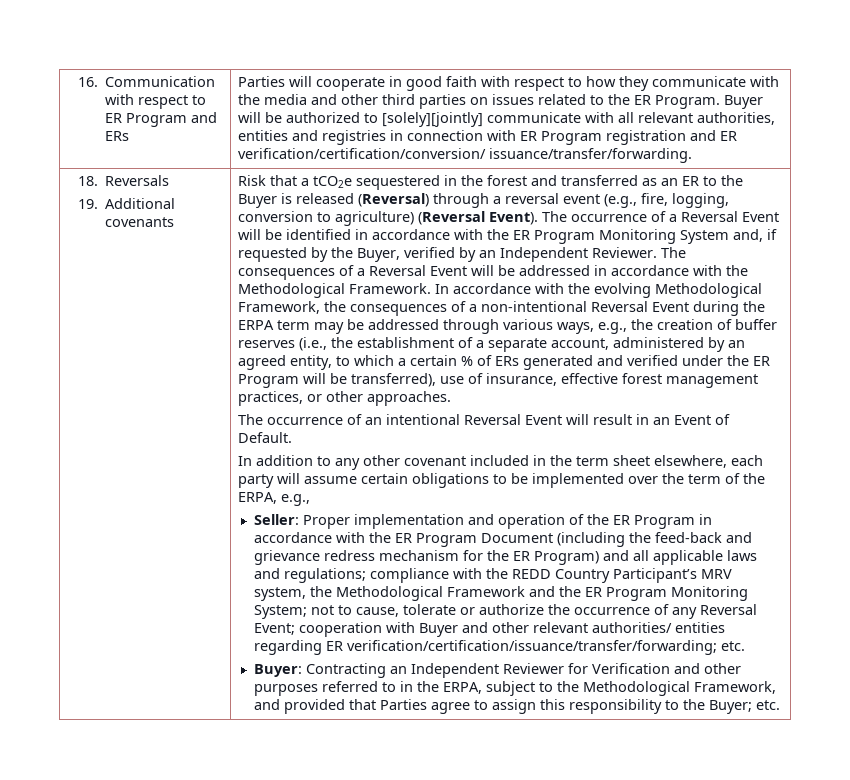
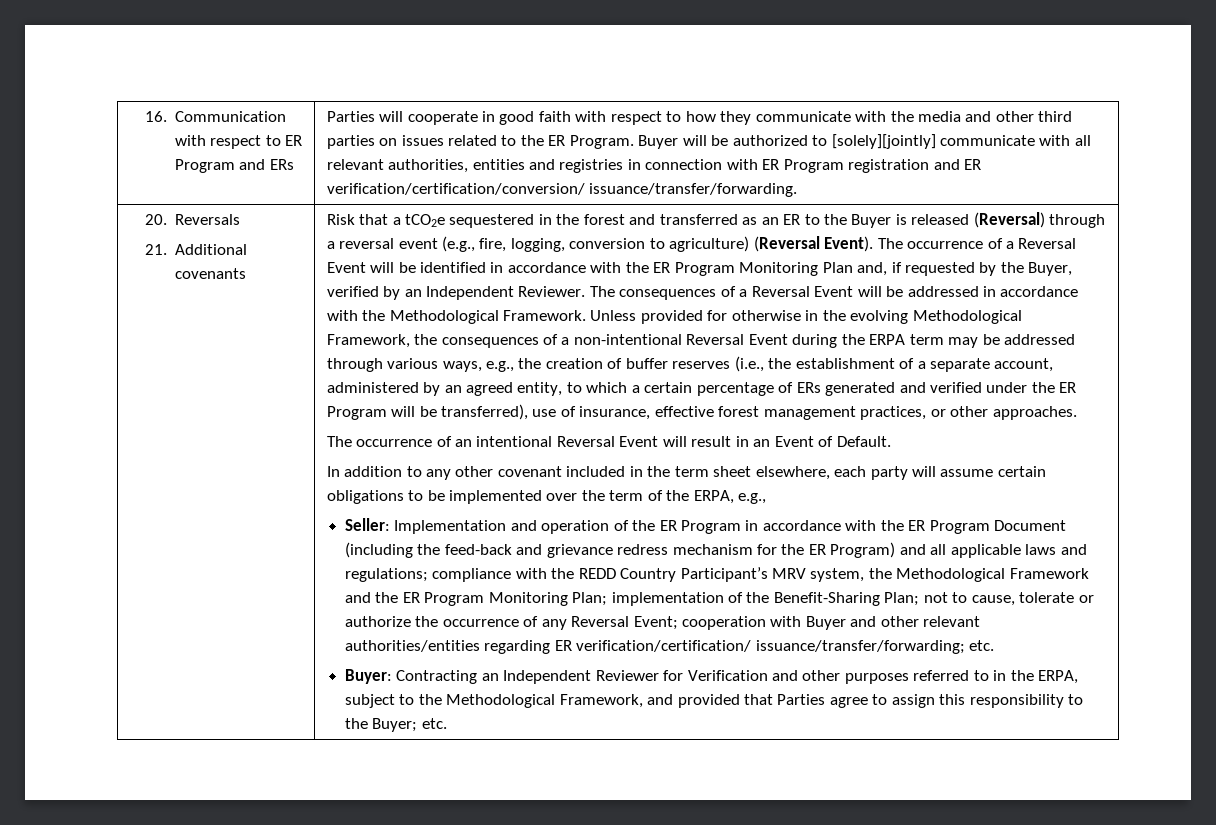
- 18. Reversals
+ 20. Reversals
- 19. Additional covenants
+ 21. Additional covenants
- The occurrence of a Reversal Event will be identified in accordance with the ER Program Monitoring System and, if requested by the Buyer, verified by an Independent Reviewer.
+ The occurrence of a Reversal Event will be identified in accordance with the ER Program Monitoring Plan and, if requested by the Buyer, verified by an Independent Reviewer.
- In accordance with the evolving Methodological Framework, the consequences of a non-intentional Reversal Event during the ERPA term may be addressed through various ways, e.g., the creation of buffer reserves (i.e., the establishment of a separate account, administered by an agreed entity, to which a certain % of ERs generated and verified under the ER Program will be transferred), use of insurance, effective forest management practices, or other approaches.
+ Unless provided for otherwise in the evolving Methodological Framework, the consequences of a non-intentional Reversal Event during the ERPA term may be addressed through various ways, e.g., the creation of buffer reserves (i.e., the establishment of a separate account, administered by an agreed entity, to which a certain percentage of ERs generated and verified under the ER Program will be transferred), use of insurance, effective forest management practices, or other approaches.
- Proper implementation and operation of the ER Program in accordance with the ER Program Document (including the feed-back and grievance redress mechanism for the ER Program) and all applicable laws and regulations;
+ Implementation and operation of the ER Program in accordance with the ER Program Document (including the feed-back and grievance redress mechanism for the ER Program) and all applicable laws and regulations;
- compliance with the REDD Country Participant’s MRV system, the Methodological Framework and the ER Program Monitoring System;
+ compliance with the REDD Country Participant’s MRV system, the Methodological Framework and the ER Program Monitoring Plan; implementation of the Benefit-Sharing Plan;
- cooperation with Buyer and other relevant authorities/ entities regarding ER verification/certification/issuance/transfer/forwarding;
+ cooperation with Buyer and other relevant authorities/entities regarding ER verification/certification/ issuance/transfer/forwarding;

